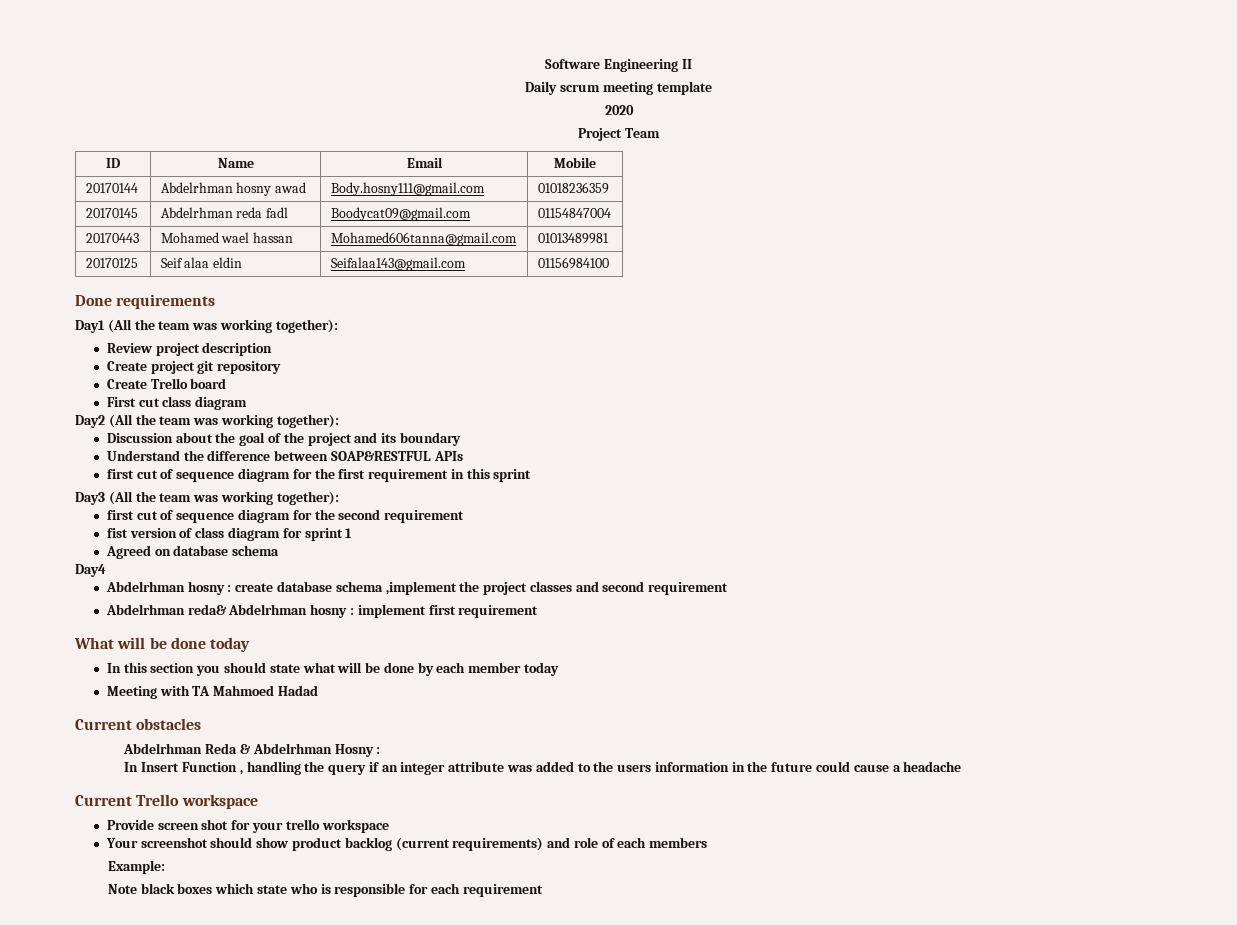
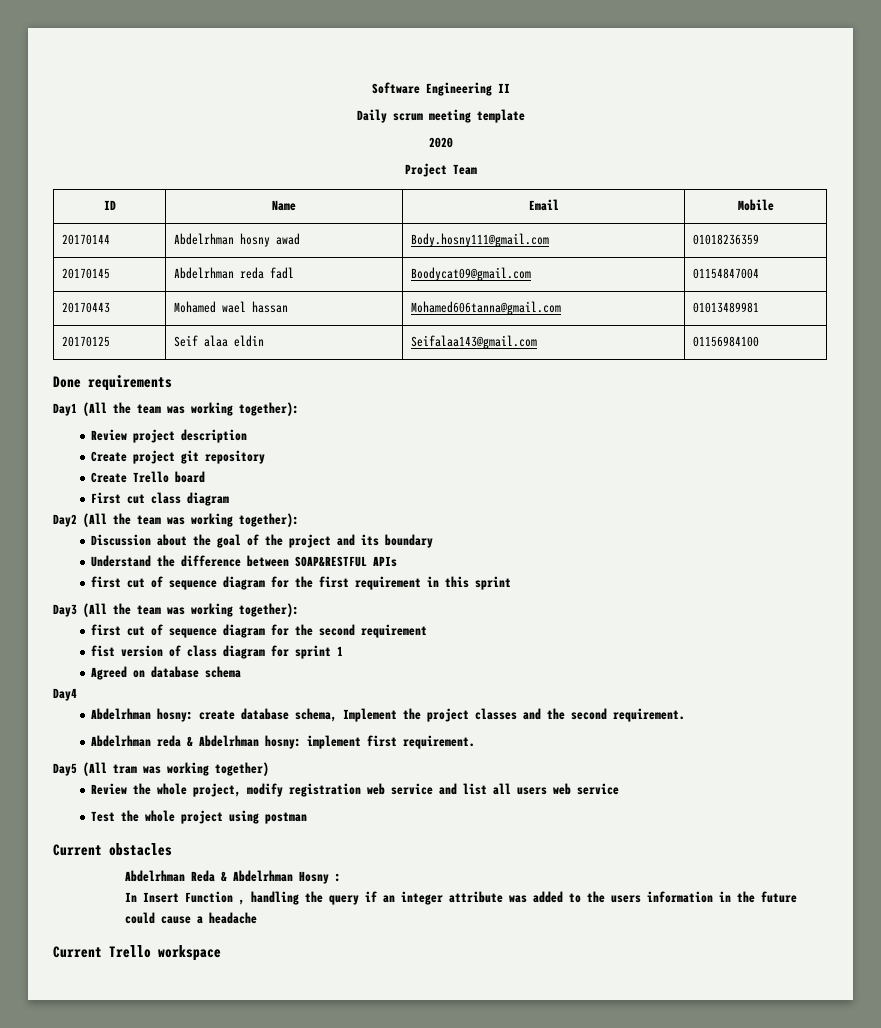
- Abdelrhman hosny : create database schema ,implement the project classes and second requirement
- Abdelrhman reda& Abdelrhman hosny : implement first requirement
- What will be done today
- In this section you should state what will be done by each member today
- Meeting with TA Mahmoed Hadad
+ Abdelrhman hosny: create database schema, Implement the project classes and the second requirement.
+ Abdelrhman reda & Abdelrhman hosny: implement first requirement.
+ Day5 (All tram was working together)
+ Review the whole project, modify registration web service and list all users web service
+ Test the whole project using postman
- Provide screen shot for your trello workspace
- Your screenshot should show product backlog (current requirements) and role of each members
- Example:
- Note black boxes which state who is responsible for each requirement

